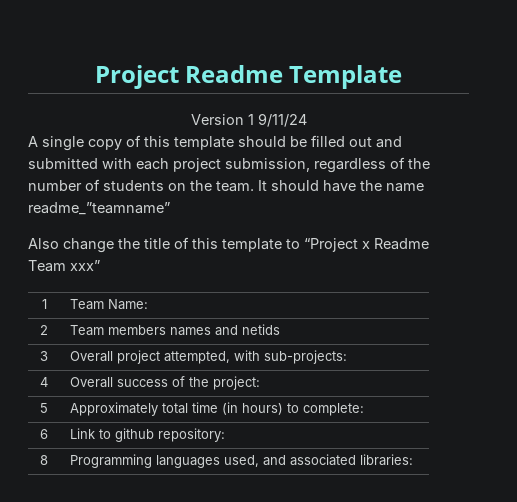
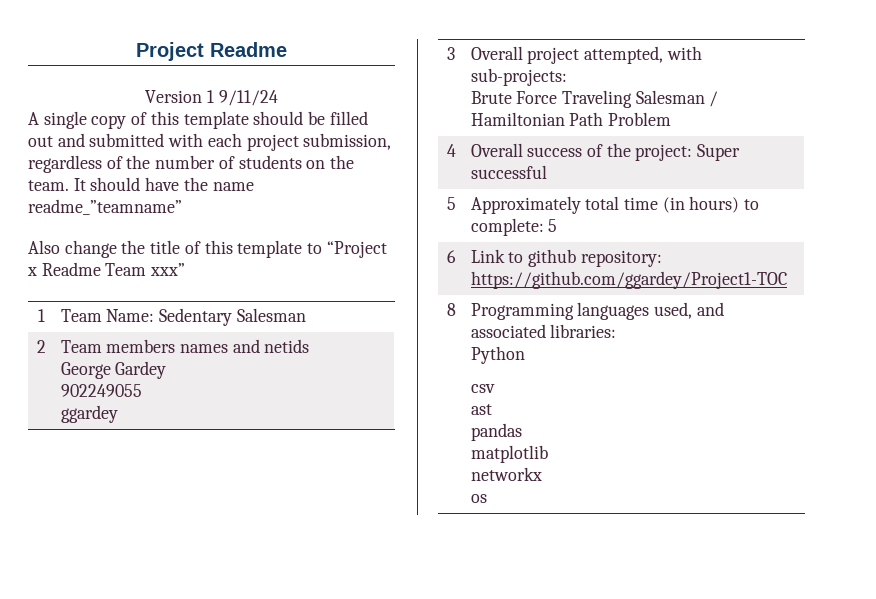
- Project Readme Template
+ Project Readme
- 1 | Team Name:
+ 1 | Team Name: Sedentary Salesman
  2 | Team members names and netids
+ George Gardey
+ 902249055
+ ggardey
  3 | Overall project attempted, with sub-projects:
+ Brute Force Traveling Salesman / Hamiltonian Path Problem
- 4 | Overall success of the project:
+ 4 | Overall success of the project: Super successful
- 5 | Approximately total time (in hours) to complete:
+ 5 | Approximately total time (in hours) to complete: 5
- 6 | Link to github repository:
+ 6 | Link to github repository: https://github.com/ggardey/Project1-TOC
  8 | Programming languages used, and associated libraries:
+ Python
+ csv
+ ast
+ pandas
+ matplotlib
+ networkx
+ os

